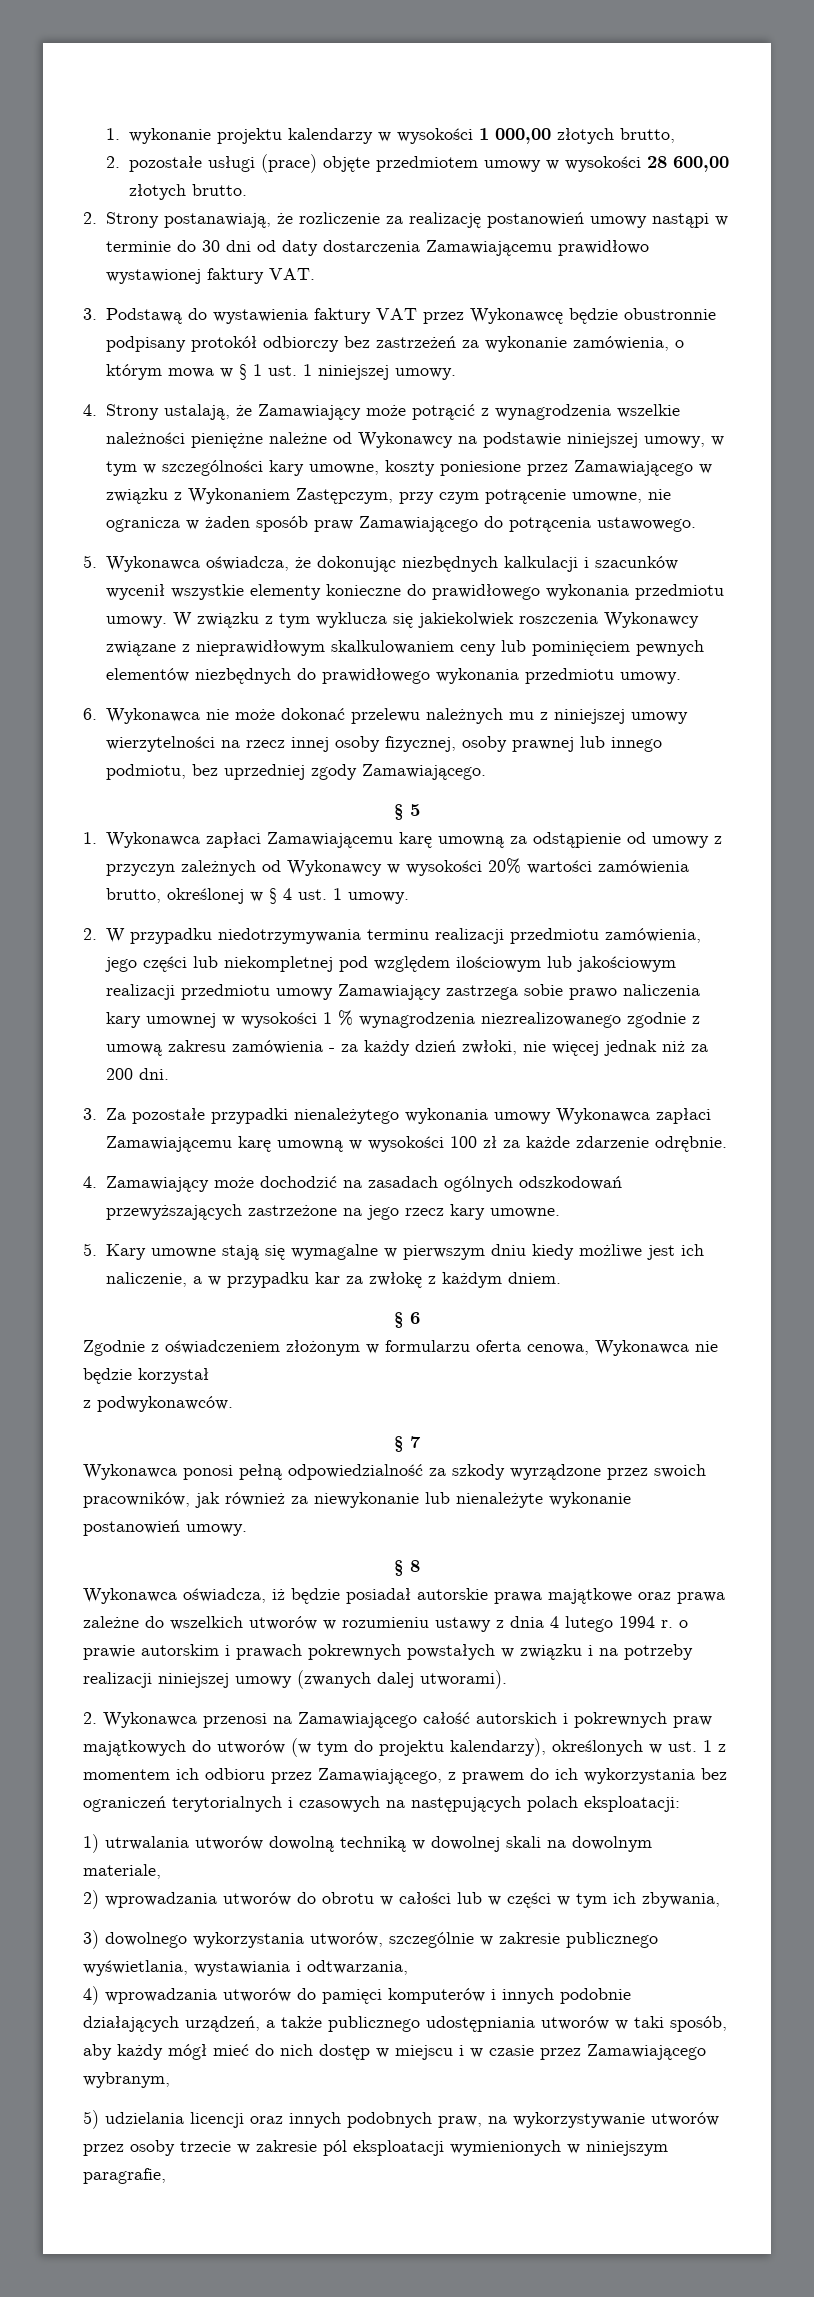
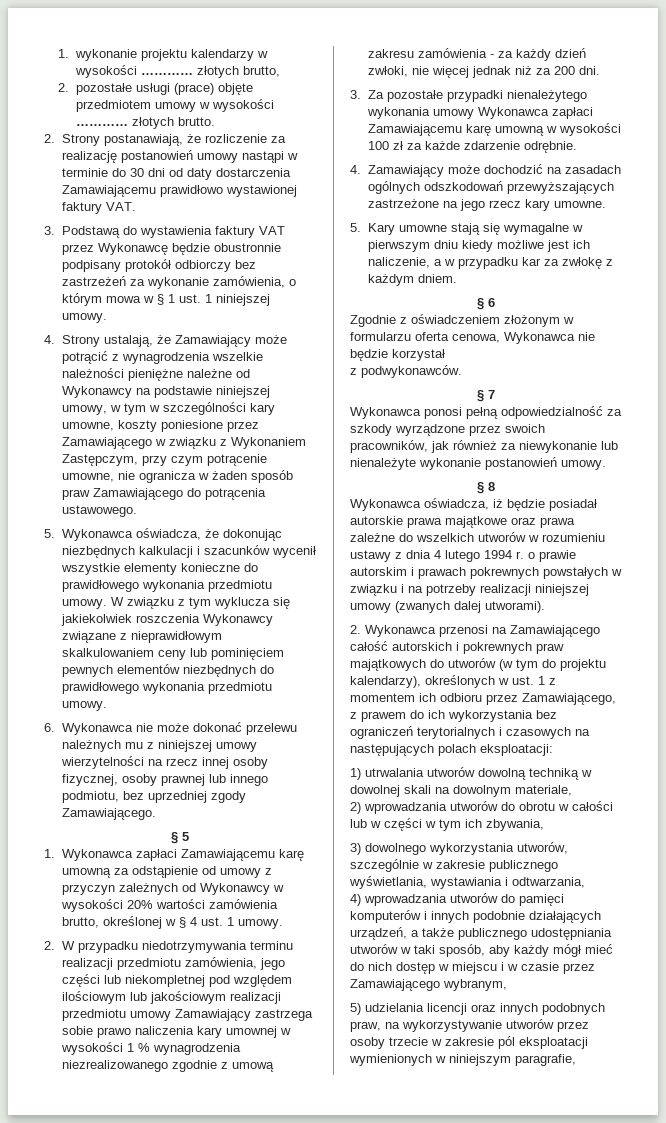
- 1. wykonanie projektu kalendarzy w wysokości 1 000,00 złotych brutto,
+ 1. wykonanie projektu kalendarzy w wysokości ………… złotych brutto,
- 2. pozostałe usługi (prace) objęte przedmiotem umowy w wysokości 28 600,00 złotych brutto.
+ 2. pozostałe usługi (prace) objęte przedmiotem umowy w wysokości ………… złotych brutto.

